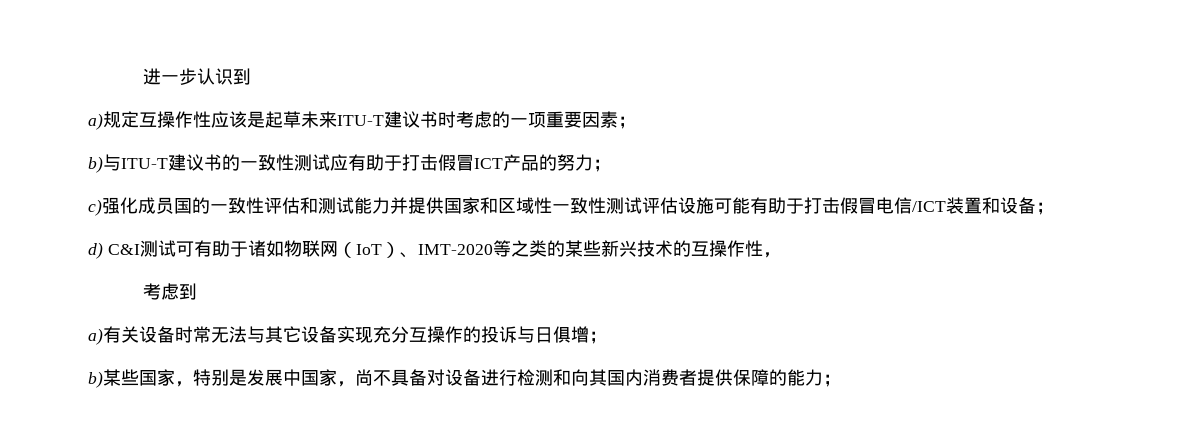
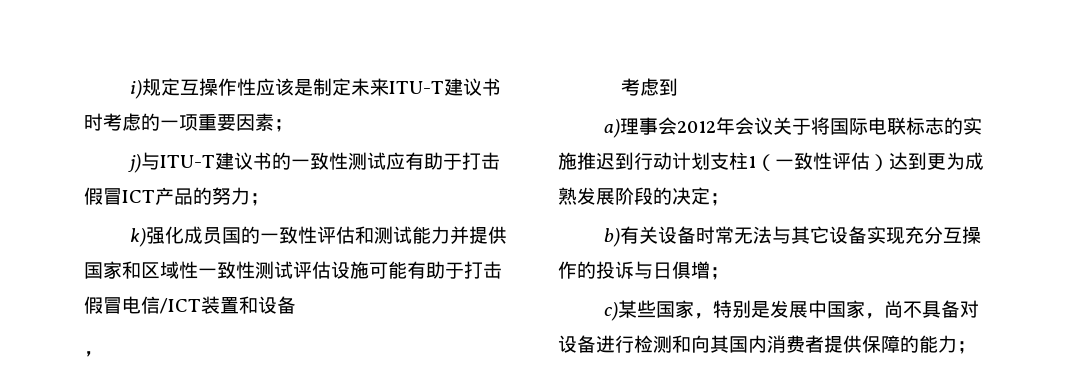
- 进一步认识到
- a)规定互操作性应该是起草未来ITU-T建议书时考虑的一项重要因素；
+ i)规定互操作性应该是制定未来ITU-T建议书时考虑的一项重要因素；
- b)与ITU-T建议书的一致性测试应有助于打击假冒ICT产品的努力；
+ j)与ITU-T建议书的一致性测试应有助于打击假冒ICT产品的努力；
- c)强化成员国的一致性评估和测试能力并提供国家和区域性一致性测试评估设施可能有助于打击假冒电信/ICT装置和设备；
- d) C&I测试可有助于诸如物联网（IoT）、IMT-2020等之类的某些新兴技术的互操作性，
+ k)强化成员国的一致性评估和测试能力并提供国家和区域性一致性测试评估设施可能有助于打击假冒电信/ICT装置和设备
+ ，
  考虑到
- a)有关设备时常无法与其它设备实现充分互操作的投诉与日俱增；
+ a)理事会2012年会议关于将国际电联标志的实施推迟到行动计划支柱1（一致性评估）达到更为成熟发展阶段的决定；
+ b)有关设备时常无法与其它设备实现充分互操作的投诉与日俱增；
- b)某些国家，特别是发展中国家，尚不具备对设备进行检测和向其国内消费者提供保障的能力；
+ c)某些国家，特别是发展中国家，尚不具备对设备进行检测和向其国内消费者提供保障的能力；

